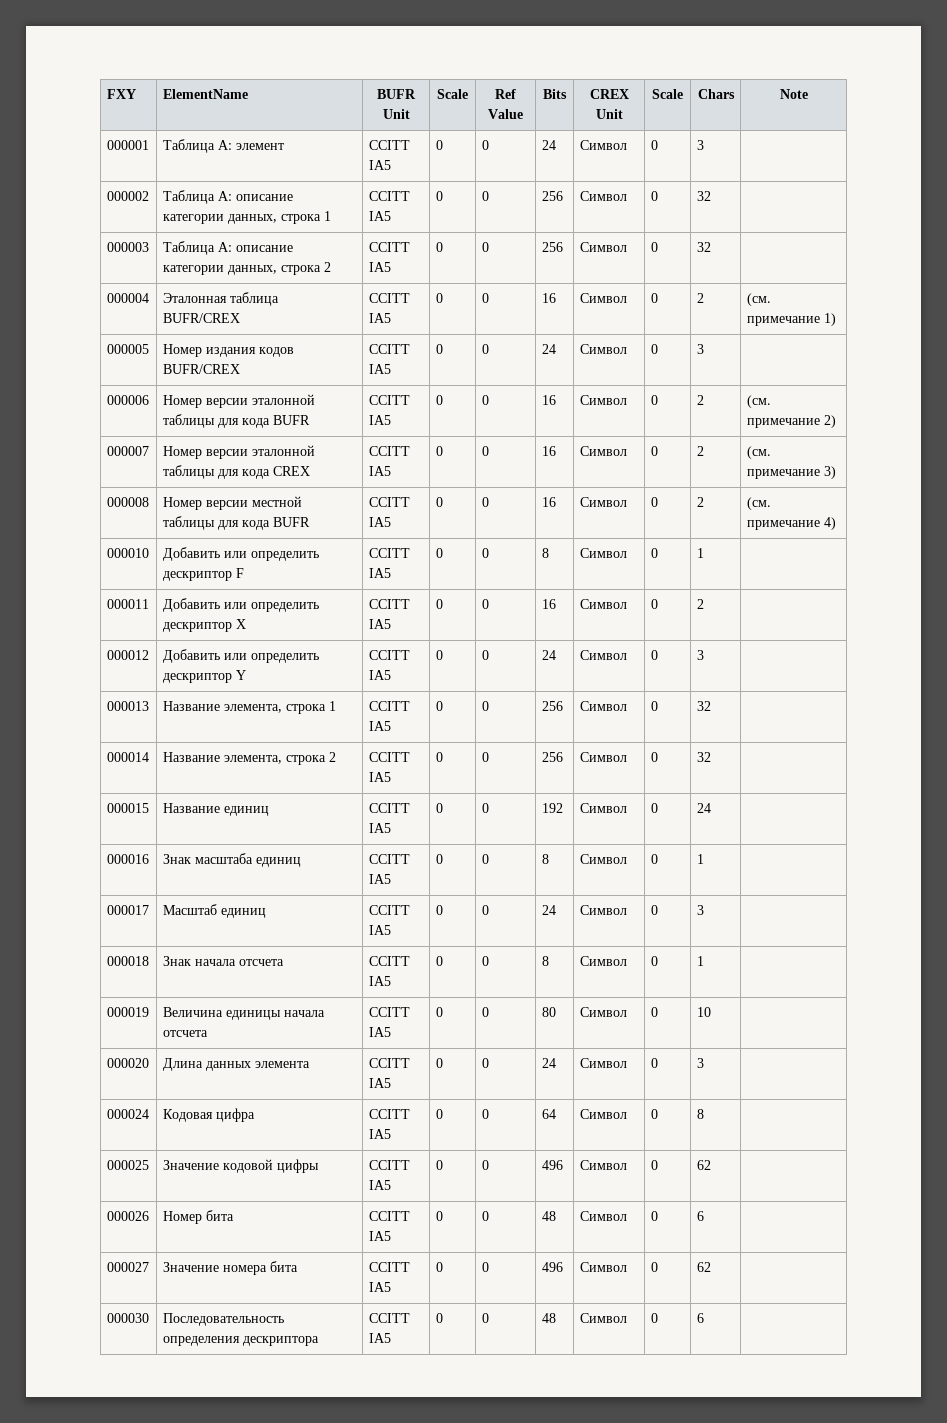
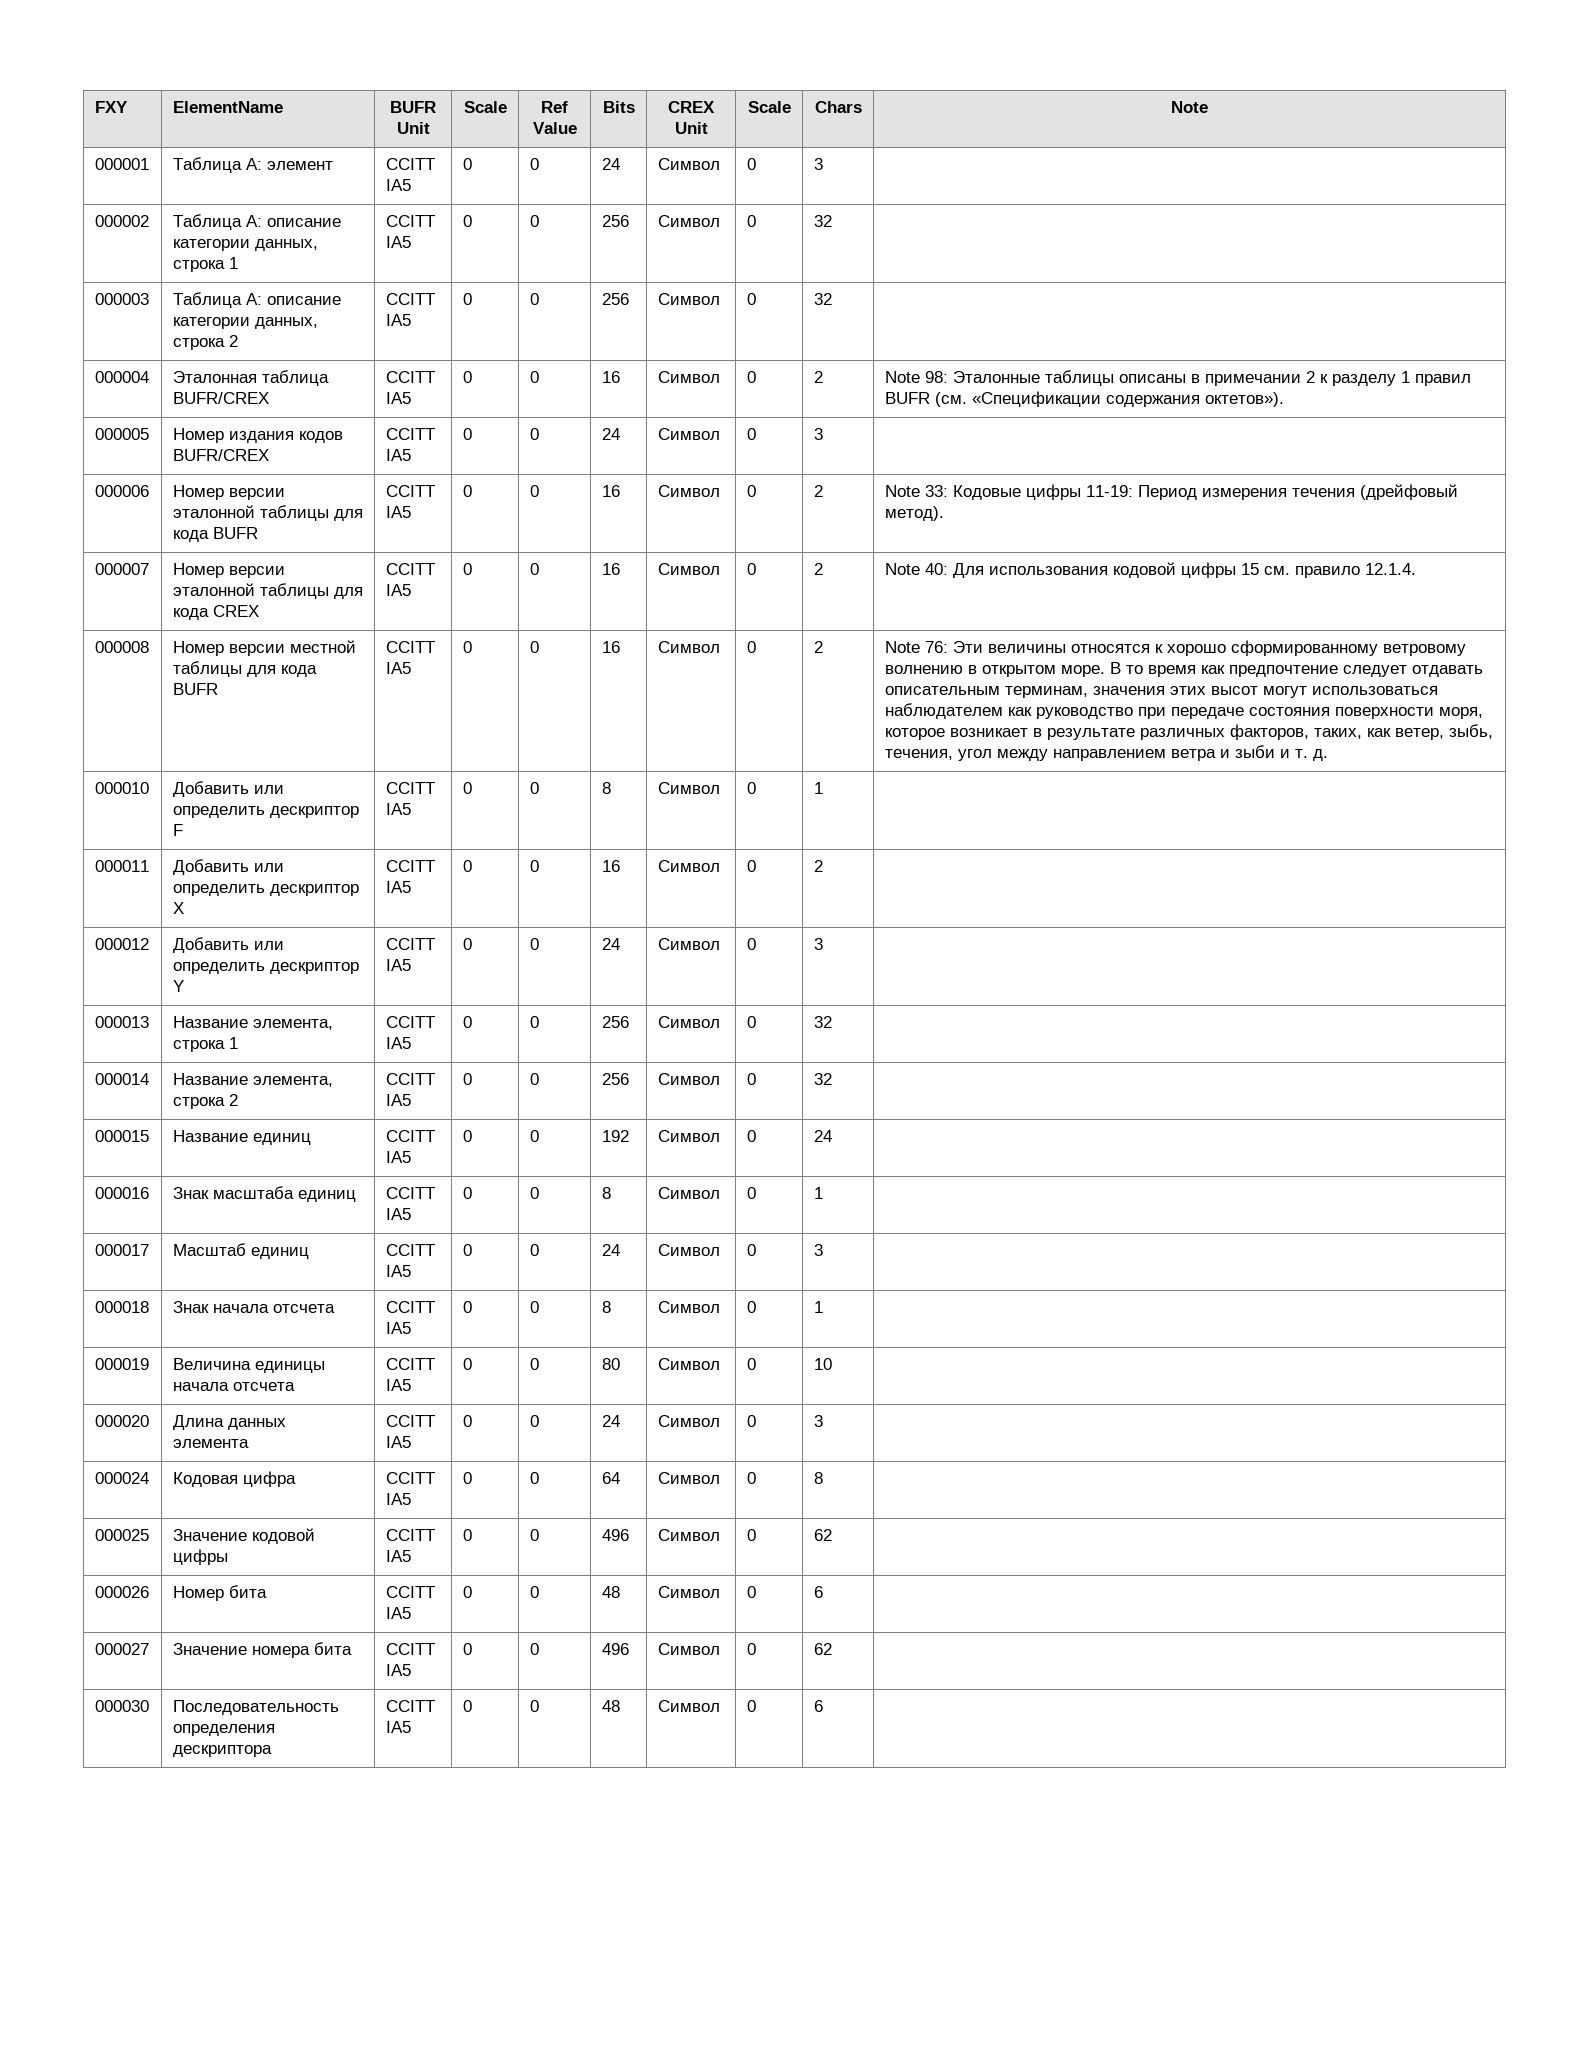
- 000004 | Эталонная таблица BUFR/CREX | CCITT IA5 | 0 | 0 | 16 | Символ | 0 | 2 | (см. примечание 1)
+ 000004 | Эталонная таблица BUFR/CREX | CCITT IA5 | 0 | 0 | 16 | Символ | 0 | 2 | Note 98: Эталонные таблицы описаны в примечании 2 к разделу 1 правил BUFR (см. «Спецификации содержания октетов»).
- 000006 | Номер версии эталонной таблицы для кода BUFR | CCITT IA5 | 0 | 0 | 16 | Символ | 0 | 2 | (см. примечание 2)
+ 000006 | Номер версии эталонной таблицы для кода BUFR | CCITT IA5 | 0 | 0 | 16 | Символ | 0 | 2 | Note 33: Кодовые цифры 11-19: Период измерения течения (дрейфовый метод).
- 000007 | Номер версии эталонной таблицы для кода CREX | CCITT IA5 | 0 | 0 | 16 | Символ | 0 | 2 | (см. примечание 3)
+ 000007 | Номер версии эталонной таблицы для кода CREX | CCITT IA5 | 0 | 0 | 16 | Символ | 0 | 2 | Note 40: Для использования кодовой цифры 15 см. правило 12.1.4.
- (см. примечание 4)
+ Note 76: Эти величины относятся к хорошо сформированному ветровому волнению в открытом море. В то время как предпочтение следует отдавать описательным терминам, значения этих высот могут использоваться наблюдателем как руководство при передаче состояния поверхности моря, которое возникает в результате различных факторов, таких, как ветер, зыбь, течения, угол между направлением ветра и зыби и т. д.

